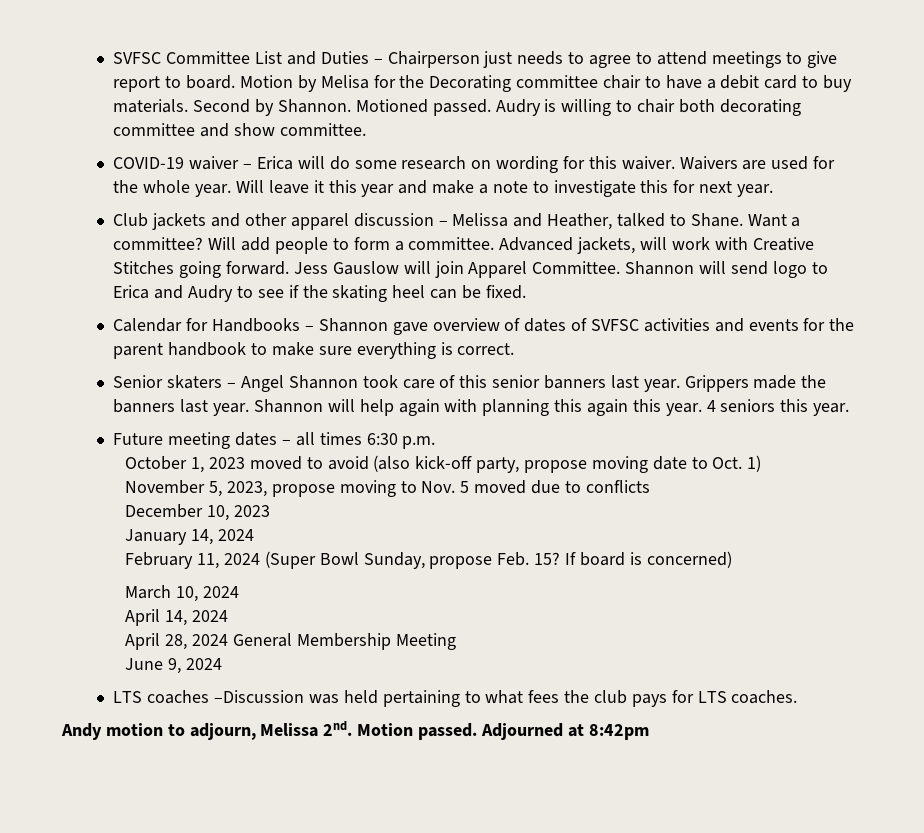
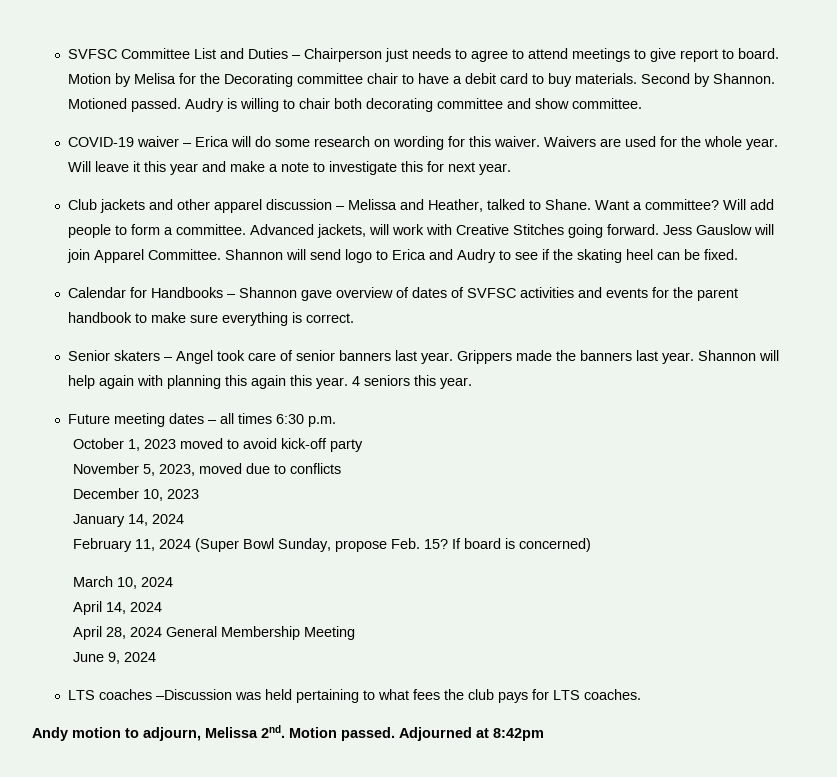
- Senior skaters – Angel Shannon took care of this senior banners last year.
+ Senior skaters – Angel took care of senior banners last year.
- October 1, 2023 moved to avoid (also kick-off party, propose moving date to Oct. 1)
- November 5, 2023, propose moving to Nov. 5 moved due to conflicts
+ October 1, 2023 moved to avoid kick-off party
+ November 5, 2023, moved due to conflicts

